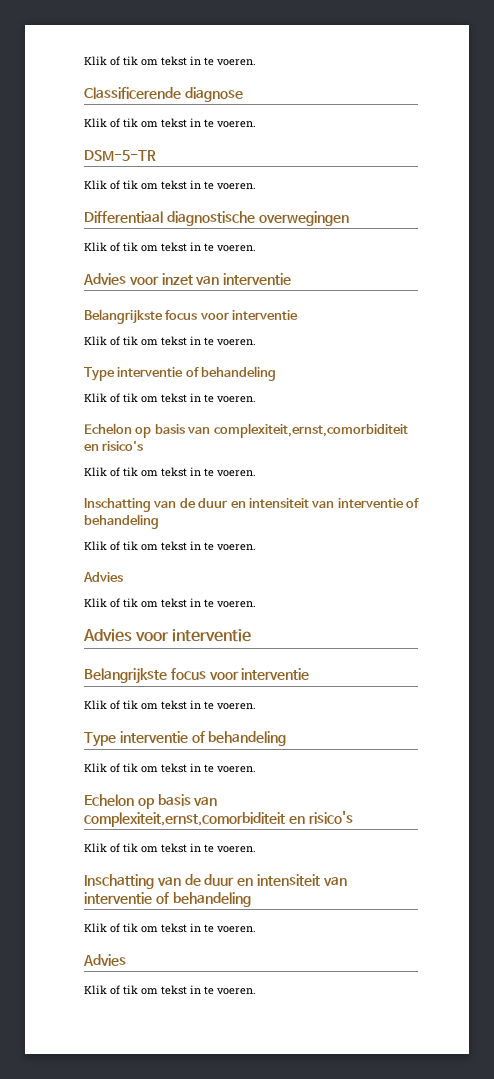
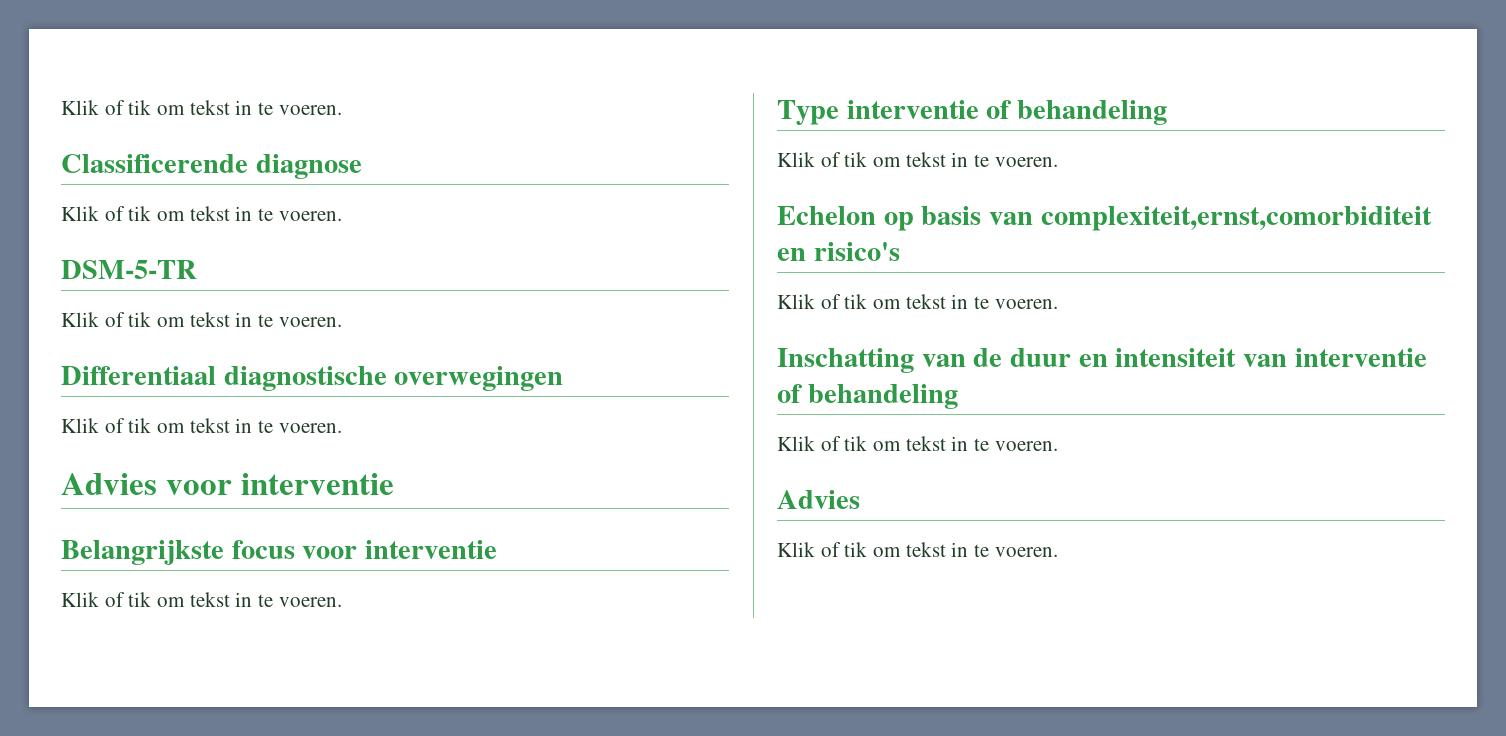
- Advies voor inzet van interventie
- Belangrijkste focus voor interventie
- Klik of tik om tekst in te voeren.
- Type interventie of behandeling
- Klik of tik om tekst in te voeren.
- Echelon op basis van complexiteit,ernst,comorbiditeit en risico's
- Klik of tik om tekst in te voeren.
- Inschatting van de duur en intensiteit van interventie of behandeling
- Klik of tik om tekst in te voeren.
- Advies
- Klik of tik om tekst in te voeren.

